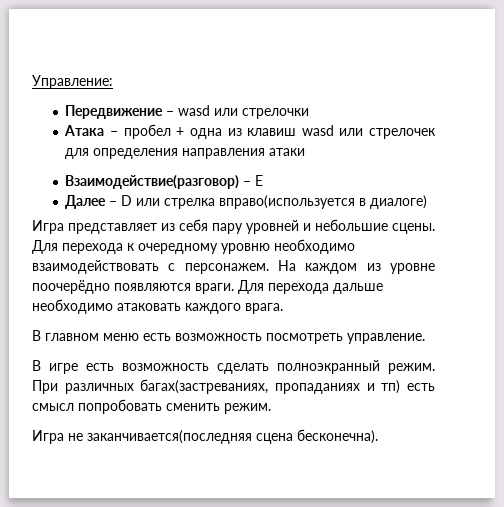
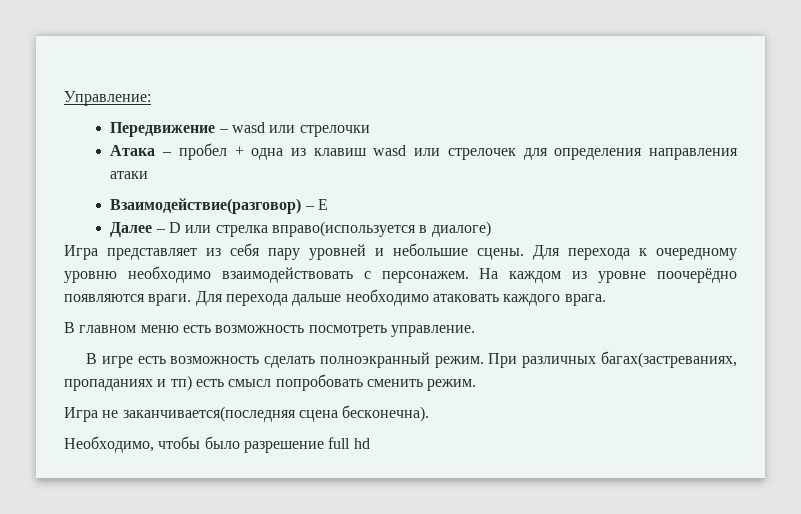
+ Необходимо, чтобы было разрешение full hd

